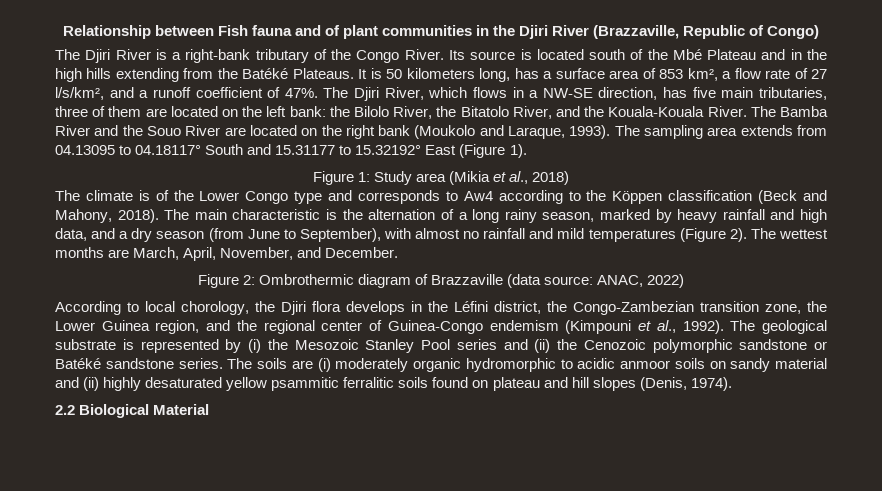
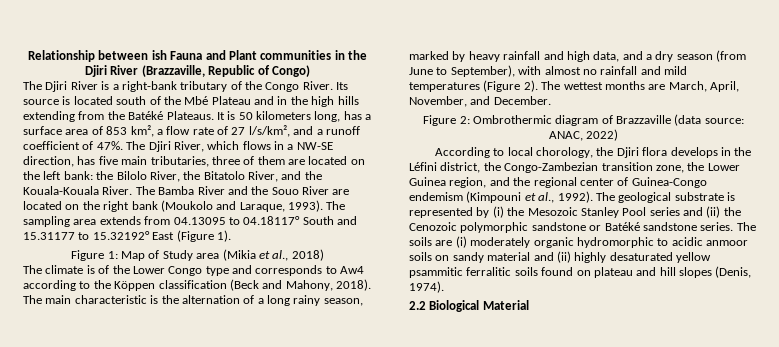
- Relationship between Fish fauna and of plant communities in the Djiri River (Brazzaville, Republic of Congo)
+ Relationship between ish Fauna and Plant communities in the Djiri River (Brazzaville, Republic of Congo)
- Figure 1: Study area (Mikia et al., 2018)
+ Figure 1: Map of Study area (Mikia et al., 2018)

